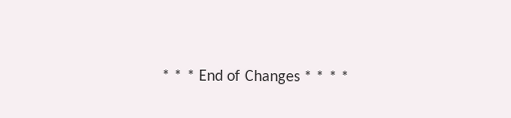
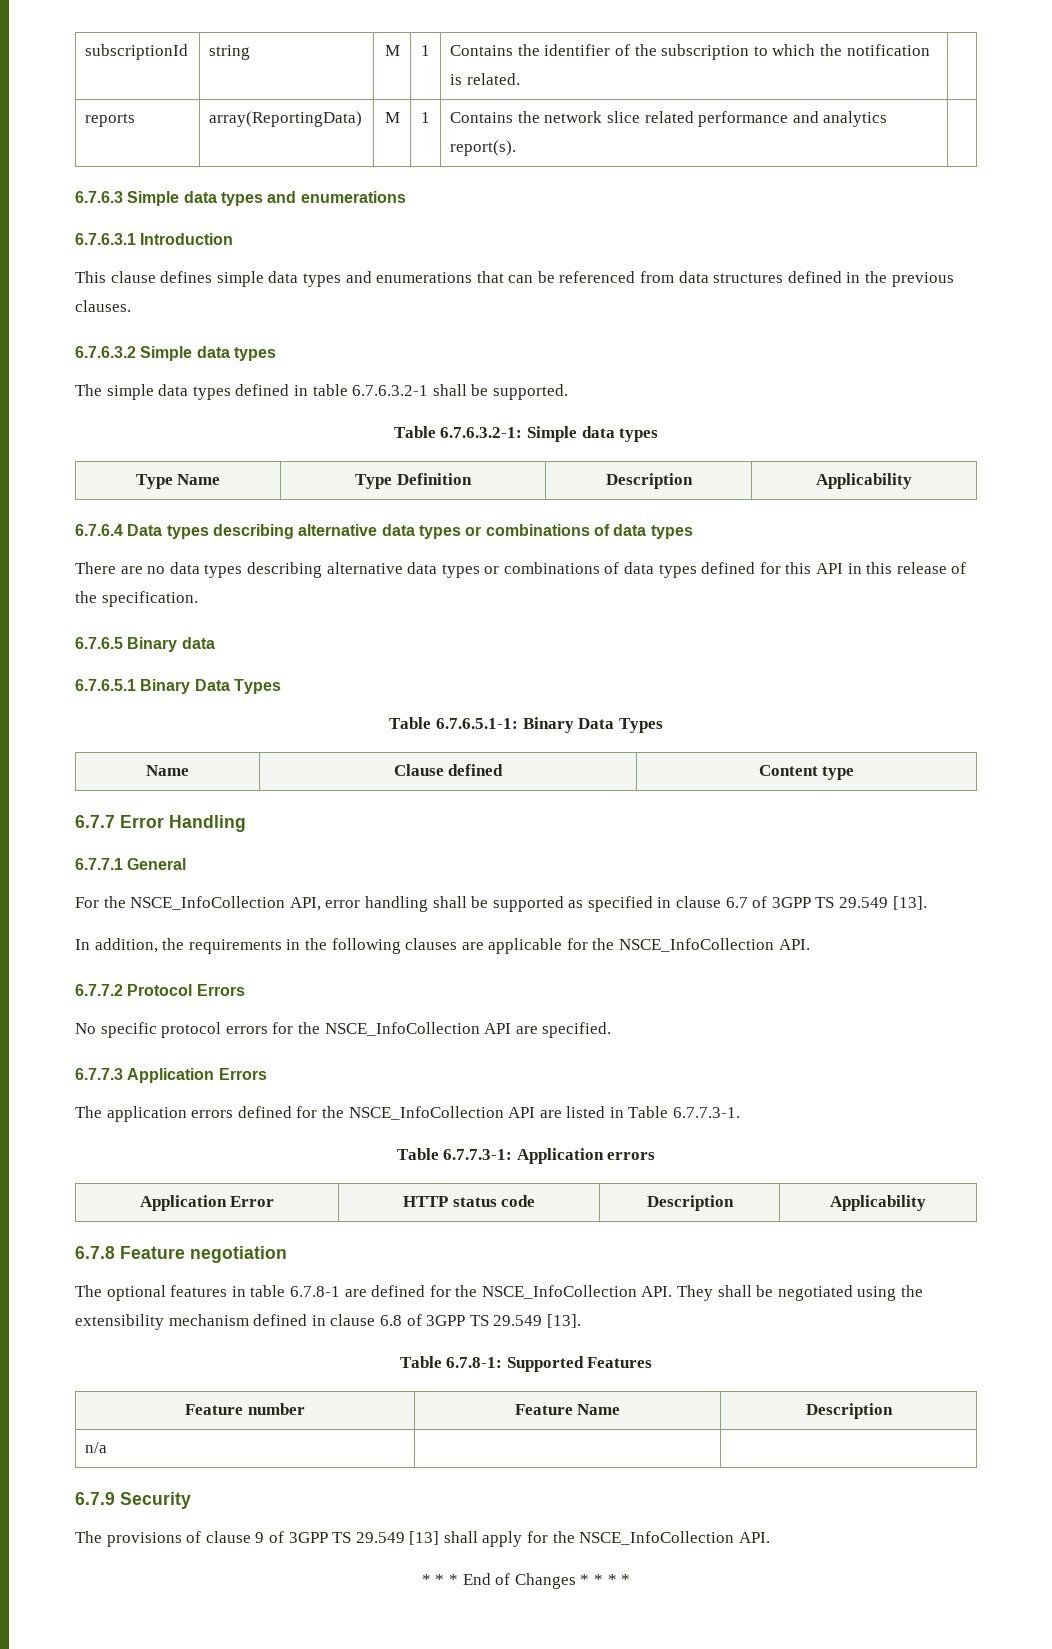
+ subscriptionId | string | M | 1 | Contains the identifier of the subscription to which the notification is related. |
+ reports | array(ReportingData) | M | 1 | Contains the network slice related performance and analytics report(s). |
+ 6.7.6.3 Simple data types and enumerations
+ 6.7.6.3.1 Introduction
+ This clause defines simple data types and enumerations that can be referenced from data structures defined in the previous clauses.
+ 6.7.6.3.2 Simple data types
+ The simple data types defined in table 6.7.6.3.2-1 shall be supported.
+ Table 6.7.6.3.2-1: Simple data types
+ Type Name | Type Definition | Description | Applicability
+ 6.7.6.4 Data types describing alternative data types or combinations of data types
+ There are no data types describing alternative data types or combinations of data types defined for this API in this release of the specification.
+ 6.7.6.5 Binary data
+ 6.7.6.5.1 Binary Data Types
+ Table 6.7.6.5.1-1: Binary Data Types
+ Name | Clause defined | Content type
+ 6.7.7 Error Handling
+ 6.7.7.1 General
+ For the NSCE_InfoCollection API, error handling shall be supported as specified in clause 6.7 of 3GPP TS 29.549 [13].
+ In addition, the requirements in the following clauses are applicable for the NSCE_InfoCollection API.
+ 6.7.7.2 Protocol Errors
+ No specific protocol errors for the NSCE_InfoCollection API are specified.
+ 6.7.7.3 Application Errors
+ The application errors defined for the NSCE_InfoCollection API are listed in Table 6.7.7.3-1.
+ Table 6.7.7.3-1: Application errors
+ Application Error | HTTP status code | Description | Applicability
+ 6.7.8 Feature negotiation
+ The optional features in table 6.7.8-1 are defined for the NSCE_InfoCollection API. They shall be negotiated using the extensibility mechanism defined in clause 6.8 of 3GPP TS 29.549 [13].
+ Table 6.7.8-1: Supported Features
+ Feature number | Feature Name | Description
+ n/a | |
+ 6.7.9 Security
+ The provisions of clause 9 of 3GPP TS 29.549 [13] shall apply for the NSCE_InfoCollection API.

